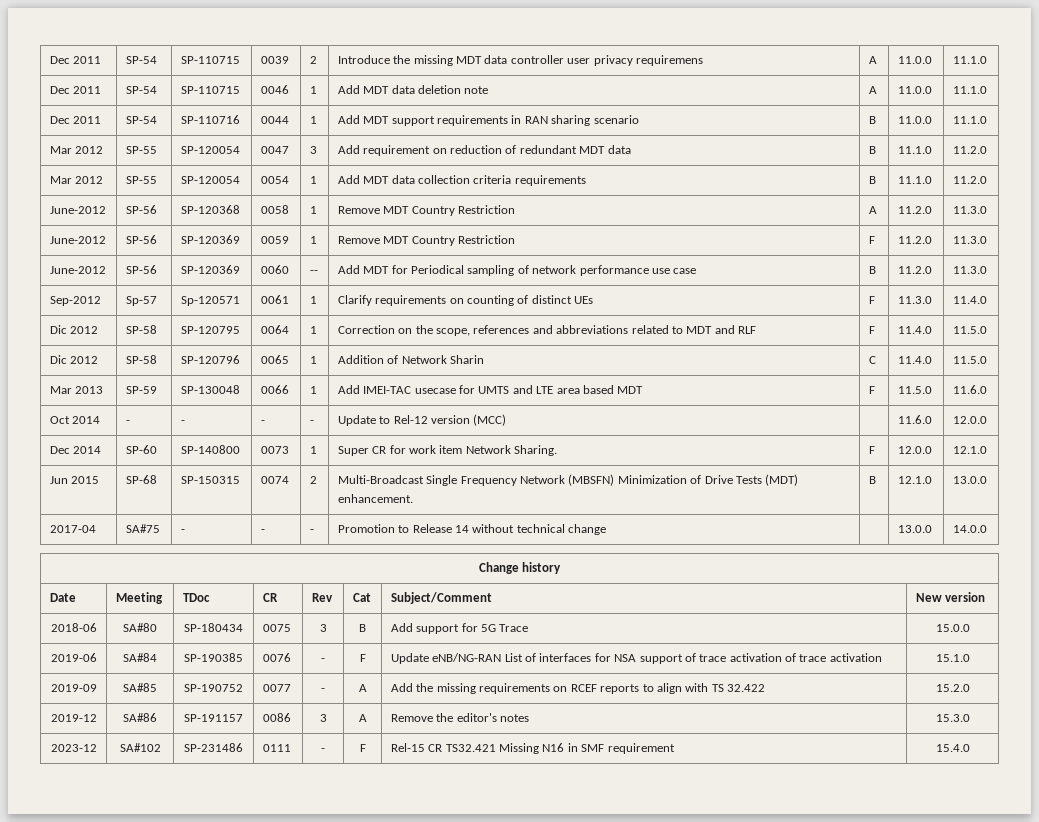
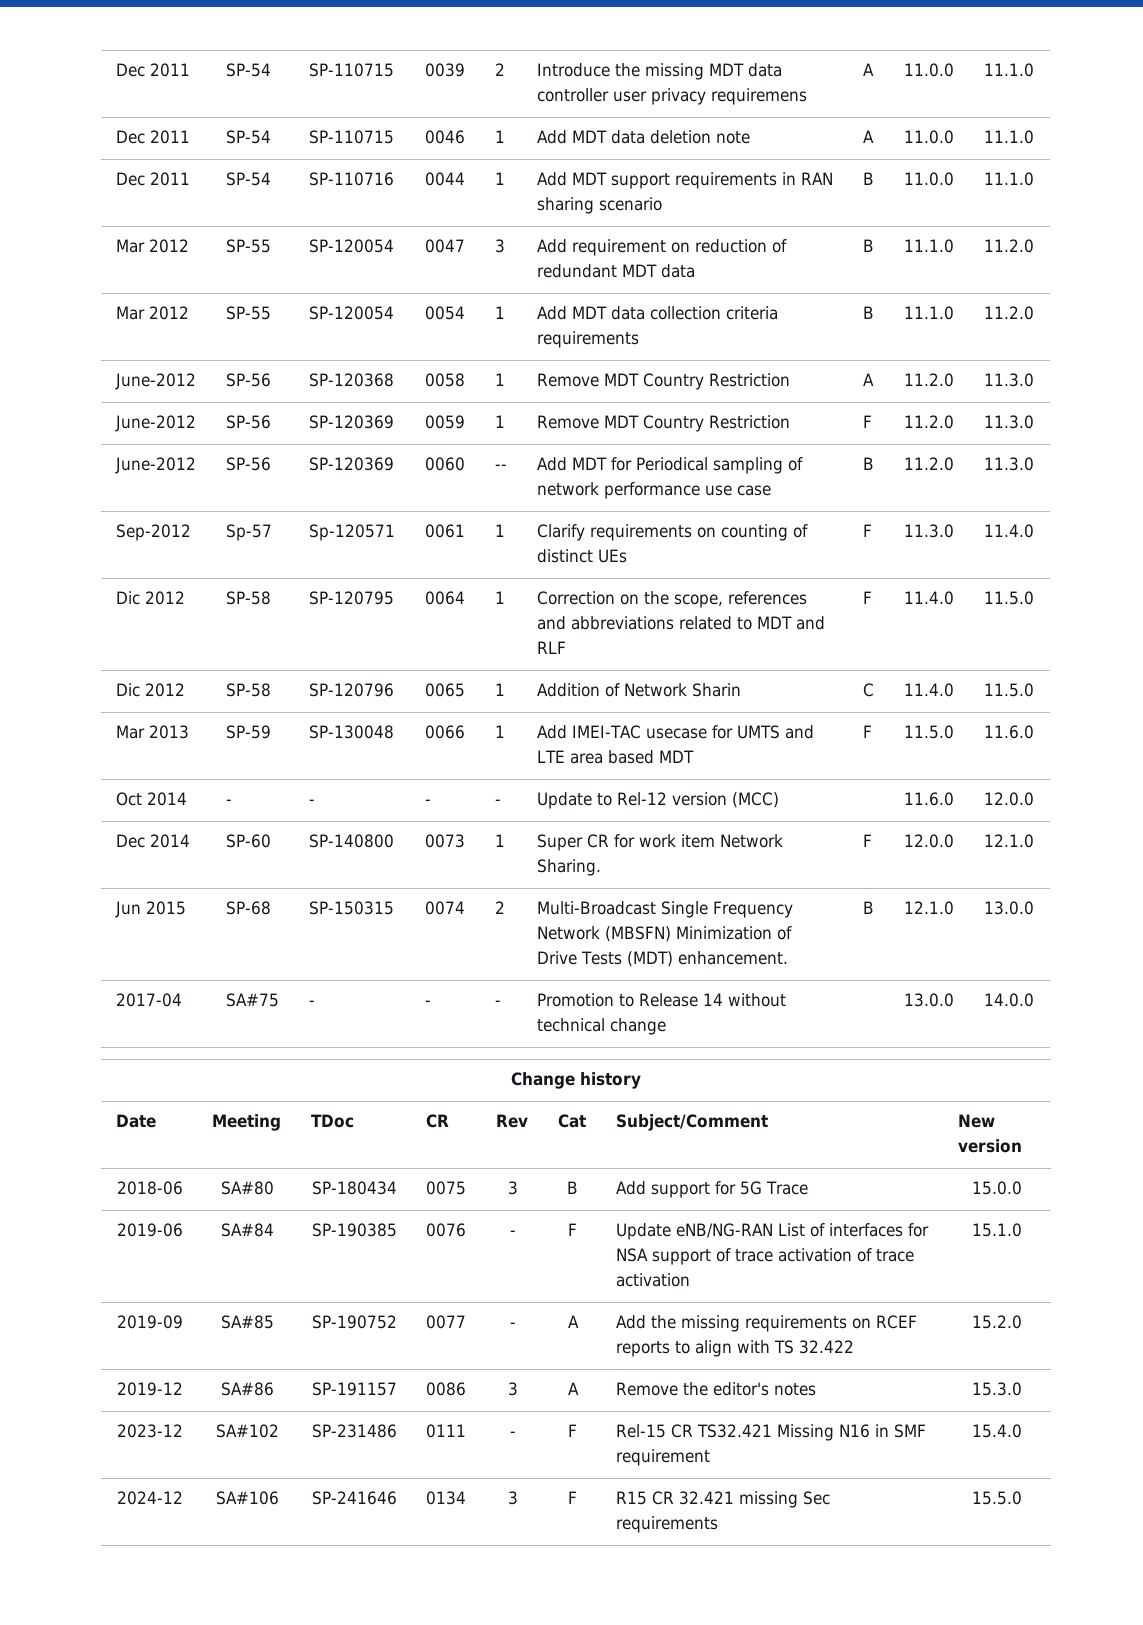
+ 2024-12 | SA#106 | SP-241646 | 0134 | 3 | F | R15 CR 32.421 missing Sec requirements | 15.5.0

